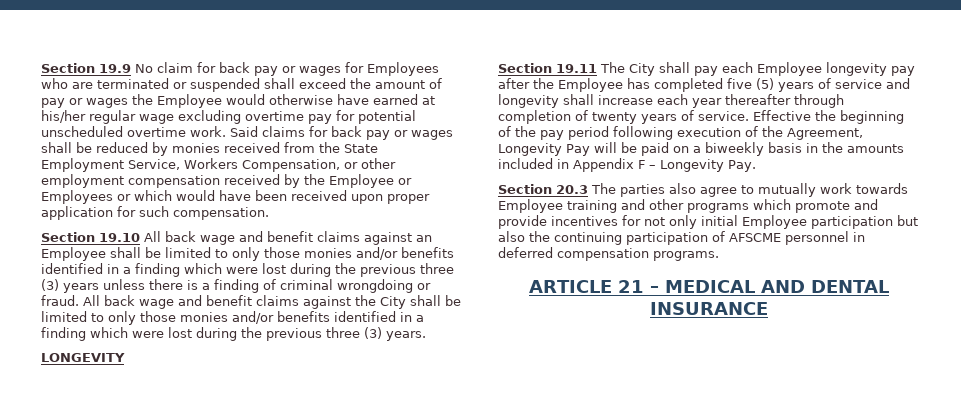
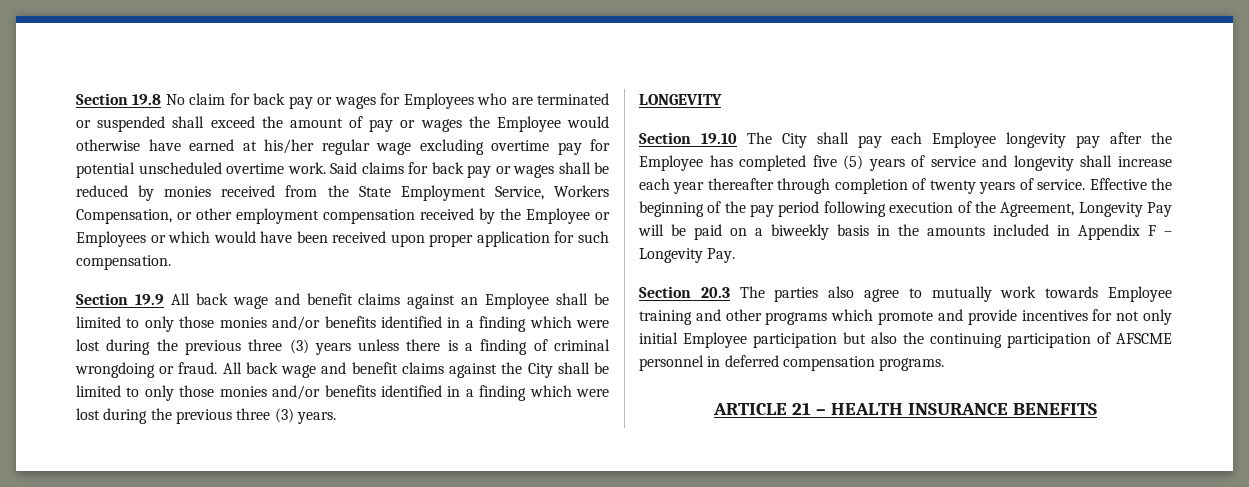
- Section 19.9 No claim for back pay or wages for Employees who are terminated or suspended shall exceed the amount of pay or wages the Employee would otherwise have earned at his/her regular wage excluding overtime pay for potential unscheduled overtime work.
+ Section 19.8 No claim for back pay or wages for Employees who are terminated or suspended shall exceed the amount of pay or wages the Employee would otherwise have earned at his/her regular wage excluding overtime pay for potential unscheduled overtime work.
- Section 19.10 All back wage and benefit claims against an Employee shall be limited to only those monies and/or benefits identified in a finding which were lost during the previous three (3) years unless there is a finding of criminal wrongdoing or fraud.
+ Section 19.9 All back wage and benefit claims against an Employee shall be limited to only those monies and/or benefits identified in a finding which were lost during the previous three (3) years unless there is a finding of criminal wrongdoing or fraud.
- Section 19.11 The City shall pay each Employee longevity pay after the Employee has completed five (5) years of service and longevity shall increase each year thereafter through completion of twenty years of service.
+ Section 19.10 The City shall pay each Employee longevity pay after the Employee has completed five (5) years of service and longevity shall increase each year thereafter through completion of twenty years of service.
- ARTICLE 21 – MEDICAL AND DENTAL INSURANCE
+ ARTICLE 21 – HEALTH INSURANCE BENEFITS

